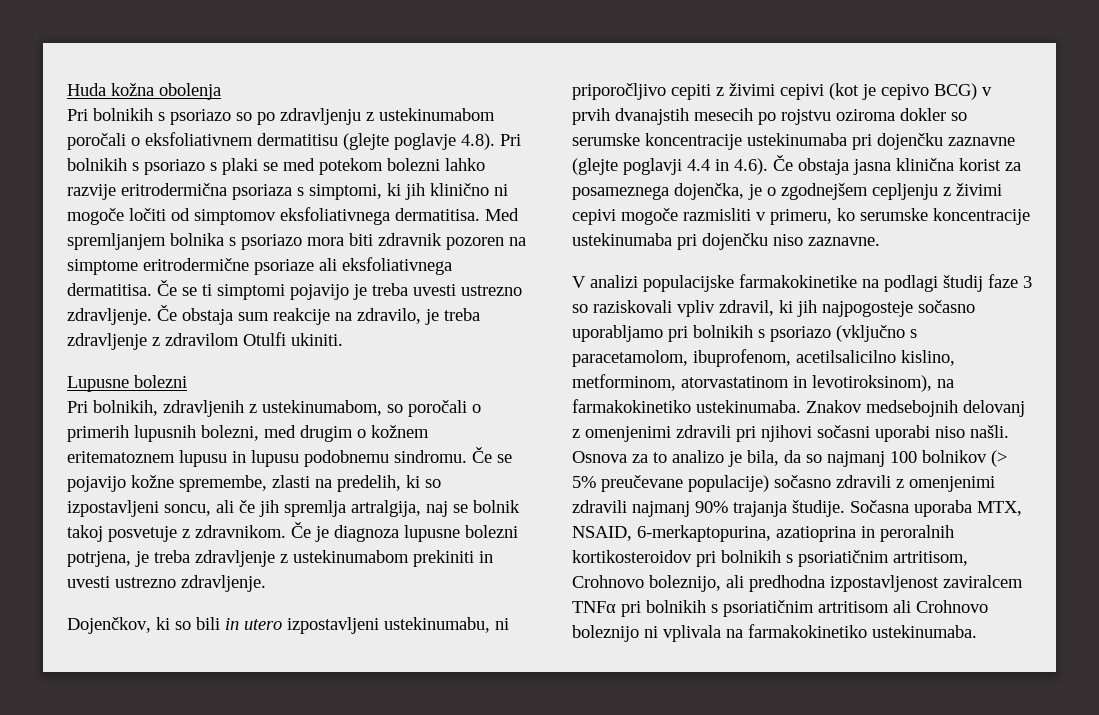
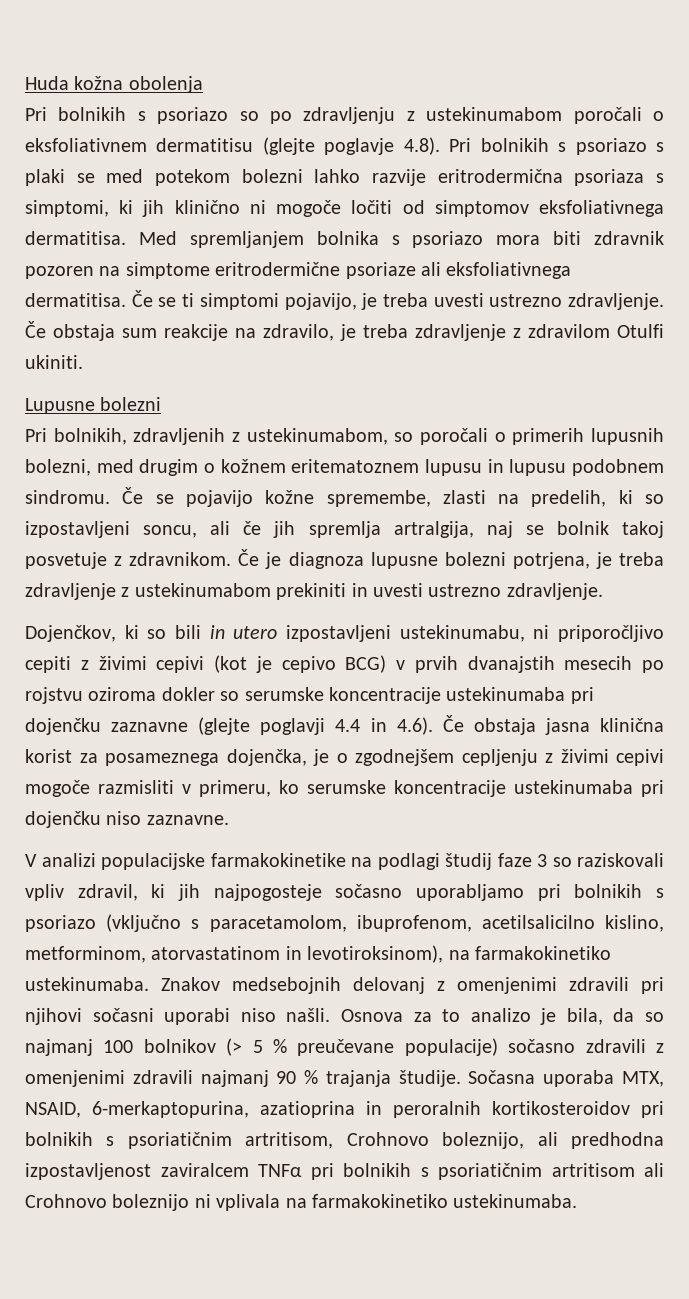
- Če se ti simptomi pojavijo je treba uvesti ustrezno zdravljenje.
+ Če se ti simptomi pojavijo, je treba uvesti ustrezno zdravljenje.
- Pri bolnikih, zdravljenih z ustekinumabom, so poročali o primerih lupusnih bolezni, med drugim o kožnem eritematoznem lupusu in lupusu podobnemu sindromu.
+ Pri bolnikih, zdravljenih z ustekinumabom, so poročali o primerih lupusnih bolezni, med drugim o kožnem eritematoznem lupusu in lupusu podobnem sindromu.
- Osnova za to analizo je bila, da so najmanj 100 bolnikov (> 5% preučevane populacije) sočasno zdravili z omenjenimi zdravili najmanj 90% trajanja študije.
+ Osnova za to analizo je bila, da so najmanj 100 bolnikov (> 5 % preučevane populacije) sočasno zdravili z omenjenimi zdravili najmanj 90 % trajanja študije.

